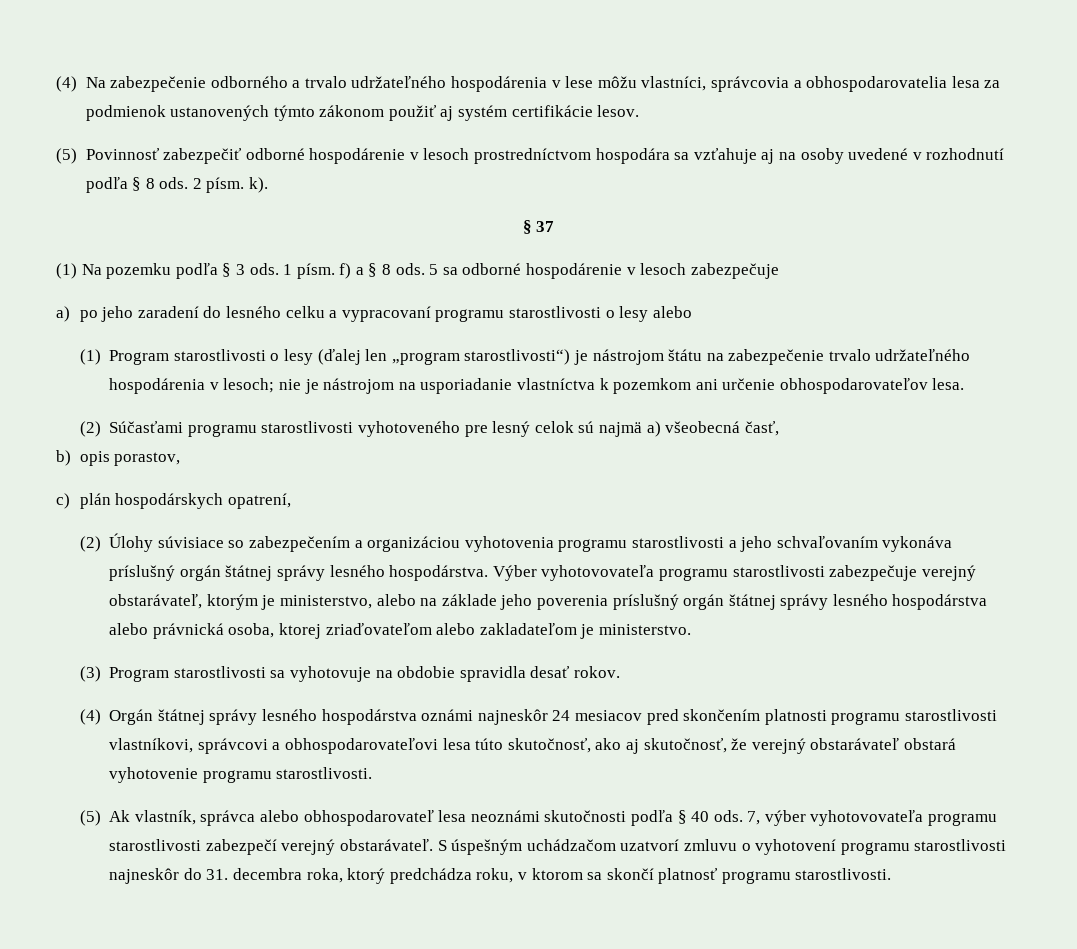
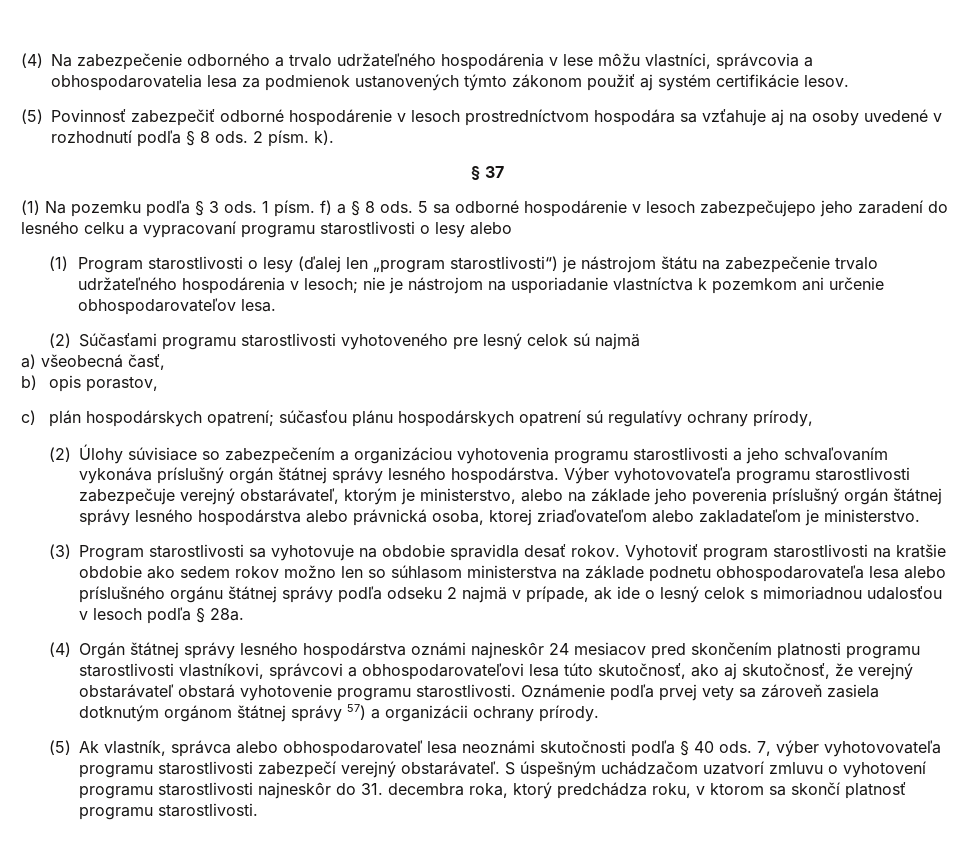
- 5 sa odborné hospodárenie v lesoch zabezpečuje
- a) po jeho zaradení do lesného celku a vypracovaní programu starostlivosti o lesy alebo
+ 5 sa odborné hospodárenie v lesoch zabezpečujepo jeho zaradení do lesného celku a vypracovaní programu starostlivosti o lesy alebo
- (2) Súčasťami programu starostlivosti vyhotoveného pre lesný celok sú najmä a) všeobecná časť,
+ (2) Súčasťami programu starostlivosti vyhotoveného pre lesný celok sú najmä
+ a) všeobecná časť,
- c) plán hospodárskych opatrení,
+ c) plán hospodárskych opatrení; súčasťou plánu hospodárskych opatrení sú regulatívy ochrany prírody,
+ Vyhotoviť program starostlivosti na kratšie obdobie ako sedem rokov možno len so súhlasom ministerstva na základe podnetu obhospodarovateľa lesa alebo príslušného orgánu štátnej správy podľa odseku 2 najmä v prípade, ak ide o lesný celok s mimoriadnou udalosťou v lesoch podľa § 28a.
+ Oznámenie podľa prvej vety sa zároveň zasiela dotknutým orgánom štátnej správy 57) a organizácii ochrany prírody.

